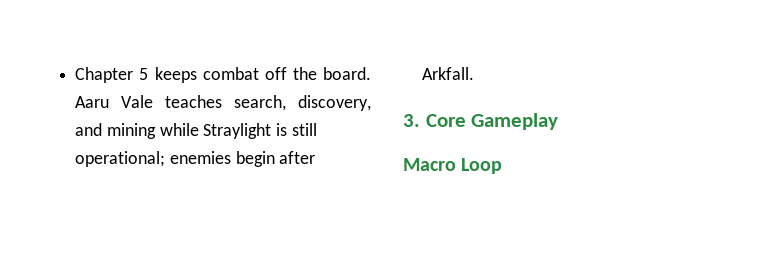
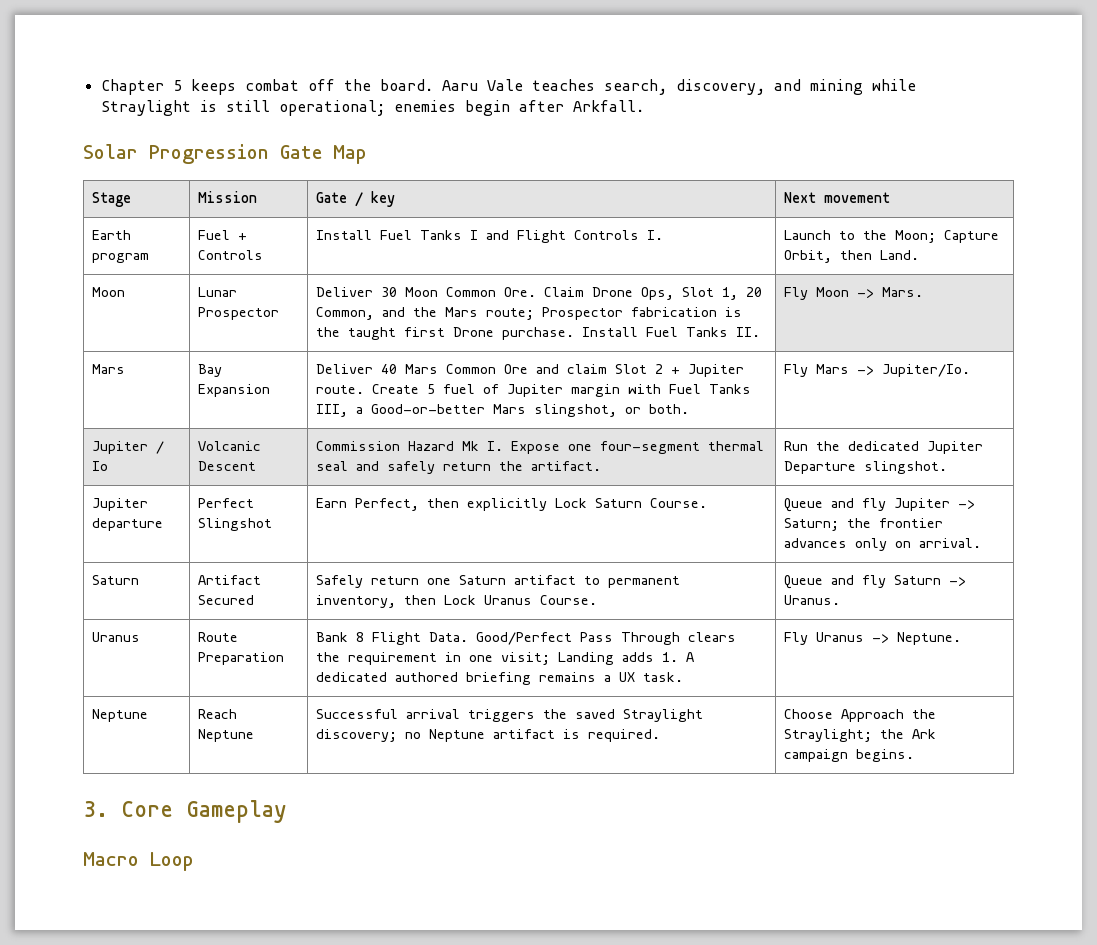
+ Solar Progression Gate Map
+ Stage | Mission | Gate / key | Next movement
+ Earth program | Fuel + Controls | Install Fuel Tanks I and Flight Controls I. | Launch to the Moon; Capture Orbit, then Land.
+ Moon | Lunar Prospector | Deliver 30 Moon Common Ore. Claim Drone Ops, Slot 1, 20 Common, and the Mars route; Prospector fabrication is the taught first Drone purchase. Install Fuel Tanks II. | Fly Moon -> Mars.
+ Mars | Bay Expansion | Deliver 40 Mars Common Ore and claim Slot 2 + Jupiter route. Create 5 fuel of Jupiter margin with Fuel Tanks III, a Good-or-better Mars slingshot, or both. | Fly Mars -> Jupiter/Io.
+ Jupiter / Io | Volcanic Descent | Commission Hazard Mk I. Expose one four-segment thermal seal and safely return the artifact. | Run the dedicated Jupiter Departure slingshot.
+ Jupiter departure | Perfect Slingshot | Earn Perfect, then explicitly Lock Saturn Course. | Queue and fly Jupiter -> Saturn; the frontier advances only on arrival.
+ Saturn | Artifact Secured | Safely return one Saturn artifact to permanent inventory, then Lock Uranus Course. | Queue and fly Saturn -> Uranus.
+ Uranus | Route Preparation | Bank 8 Flight Data. Good/Perfect Pass Through clears the requirement in one visit; Landing adds 1. A dedicated authored briefing remains a UX task. | Fly Uranus -> Neptune.
+ Neptune | Reach Neptune | Successful arrival triggers the saved Straylight discovery; no Neptune artifact is required. | Choose Approach the Straylight; the Ark campaign begins.

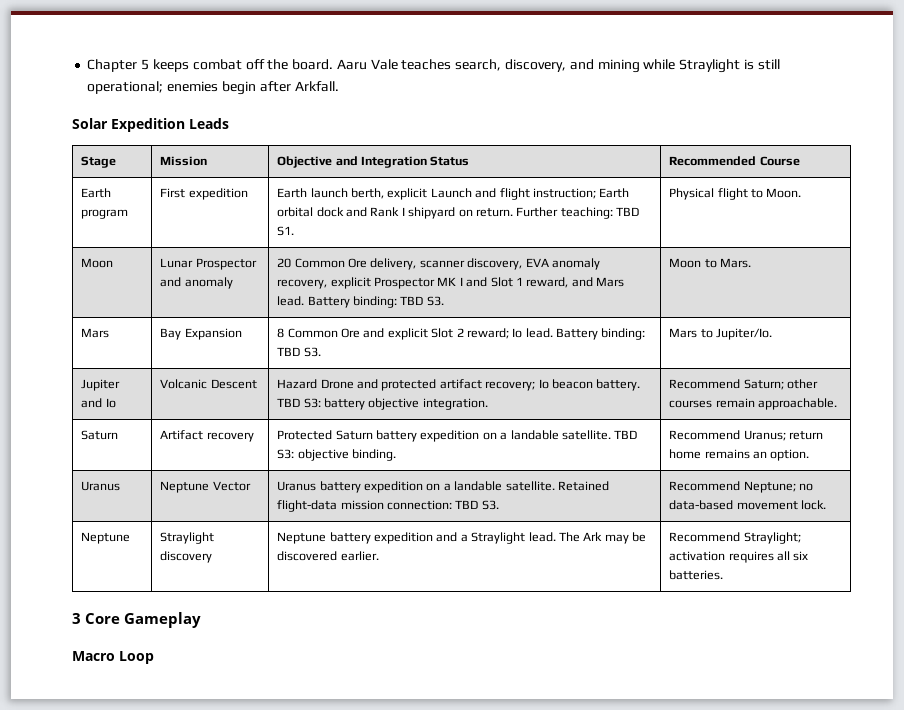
- Solar Progression Gate Map
+ Solar Expedition Leads
- Stage | Mission | Gate / key | Next movement
- Earth program | Fuel + Controls | Install Fuel Tanks I and Flight Controls I. | Launch to the Moon; Capture Orbit, then Land.
- Moon | Lunar Prospector | Deliver 30 Moon Common Ore. Claim Drone Ops, Slot 1, 20 Common, and the Mars route; Prospector fabrication is the taught first Drone purchase. Install Fuel Tanks II. | Fly Moon -> Mars.
+ Stage | Mission | Objective and Integration Status | Recommended Course
+ Earth program | First expedition | Earth launch berth, explicit Launch and flight instruction; Earth orbital dock and Rank I shipyard on return. Further teaching: TBD S1. | Physical flight to Moon.
+ Moon | Lunar Prospector and anomaly | 20 Common Ore delivery, scanner discovery, EVA anomaly recovery, explicit Prospector MK I and Slot 1 reward, and Mars lead. Battery binding: TBD S3. | Moon to Mars.
- Mars | Bay Expansion | Deliver 40 Mars Common Ore and claim Slot 2 + Jupiter route. Create 5 fuel of Jupiter margin with Fuel Tanks III, a Good-or-better Mars slingshot, or both. | Fly Mars -> Jupiter/Io.
+ Mars | Bay Expansion | 8 Common Ore and explicit Slot 2 reward; Io lead. Battery binding: TBD S3. | Mars to Jupiter/Io.
- Jupiter / Io | Volcanic Descent | Commission Hazard Mk I. Expose one four-segment thermal seal and safely return the artifact. | Run the dedicated Jupiter Departure slingshot.
- Jupiter departure | Perfect Slingshot | Earn Perfect, then explicitly Lock Saturn Course. | Queue and fly Jupiter -> Saturn; the frontier advances only on arrival.
- Saturn | Artifact Secured | Safely return one Saturn artifact to permanent inventory, then Lock Uranus Course. | Queue and fly Saturn -> Uranus.
- Uranus | Route Preparation | Bank 8 Flight Data. Good/Perfect Pass Through clears the requirement in one visit; Landing adds 1. A dedicated authored briefing remains a UX task. | Fly Uranus -> Neptune.
- Neptune | Reach Neptune | Successful arrival triggers the saved Straylight discovery; no Neptune artifact is required. | Choose Approach the Straylight; the Ark campaign begins.
- 3. Core Gameplay
+ Jupiter and Io | Volcanic Descent | Hazard Drone and protected artifact recovery; Io beacon battery. TBD S3: battery objective integration. | Recommend Saturn; other courses remain approachable.
+ Saturn | Artifact recovery | Protected Saturn battery expedition on a landable satellite. TBD S3: objective binding. | Recommend Uranus; return home remains an option.
+ Uranus | Neptune Vector | Uranus battery expedition on a landable satellite. Retained flight-data mission connection: TBD S3. | Recommend Neptune; no data-based movement lock.
+ Neptune | Straylight discovery | Neptune battery expedition and a Straylight lead. The Ark may be discovered earlier. | Recommend Straylight; activation requires all six batteries.
+ 3 Core Gameplay

